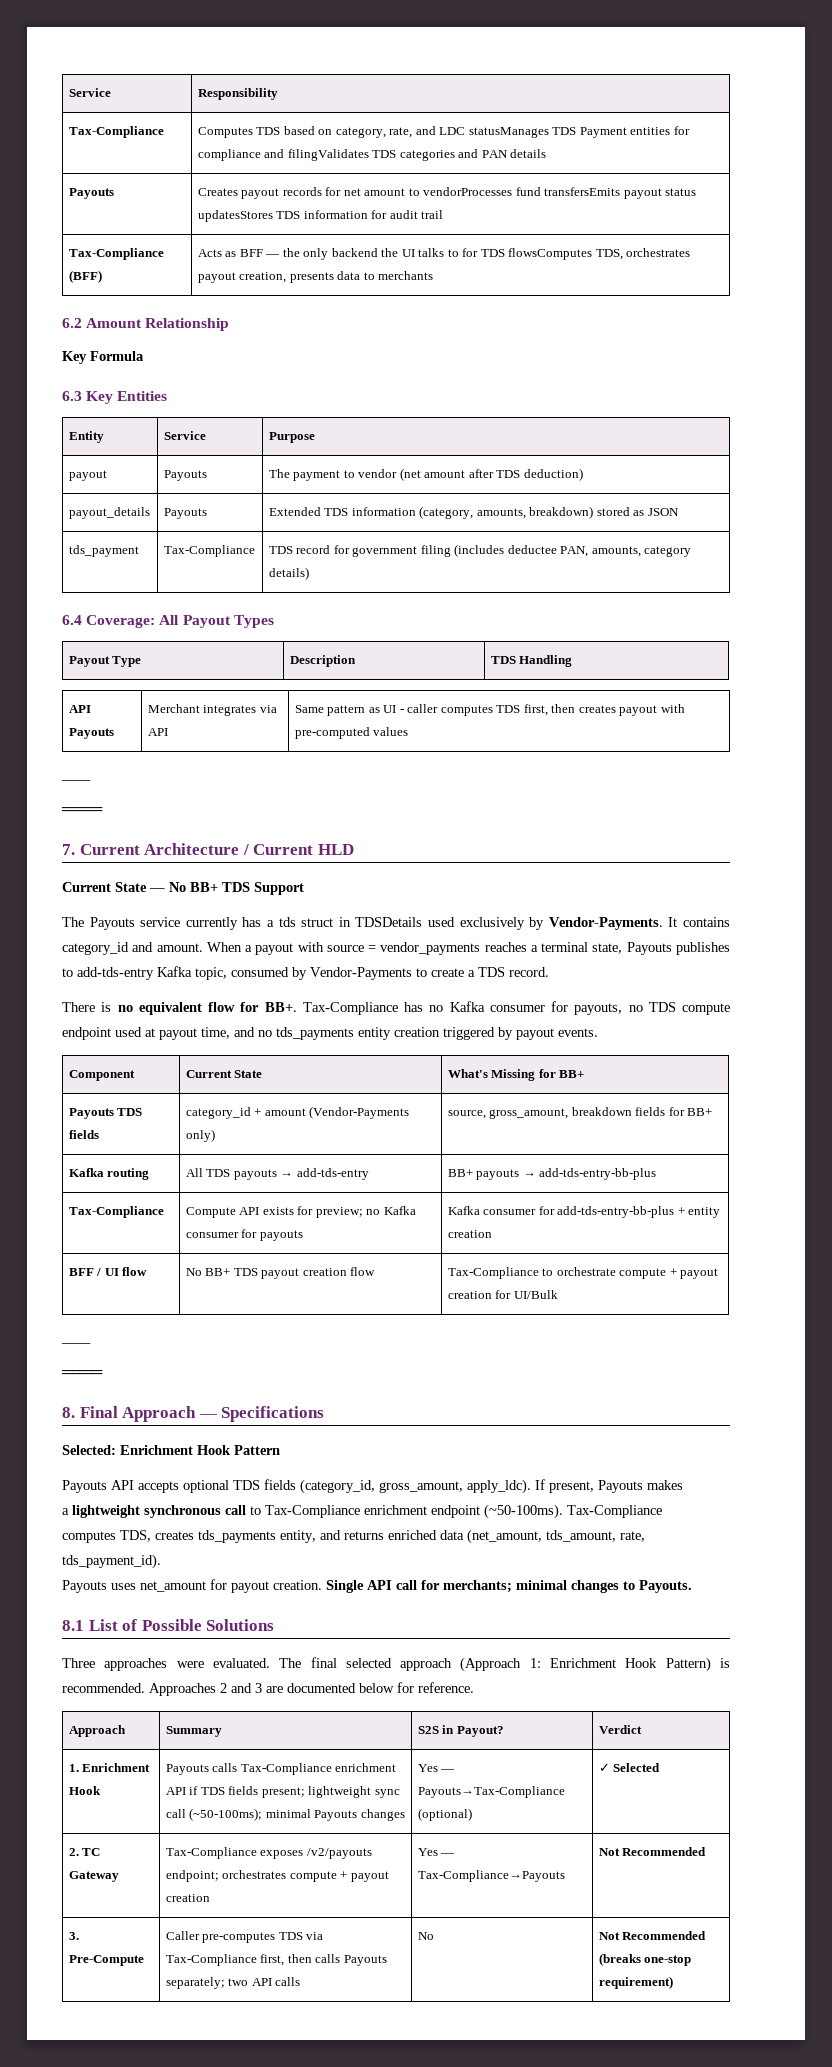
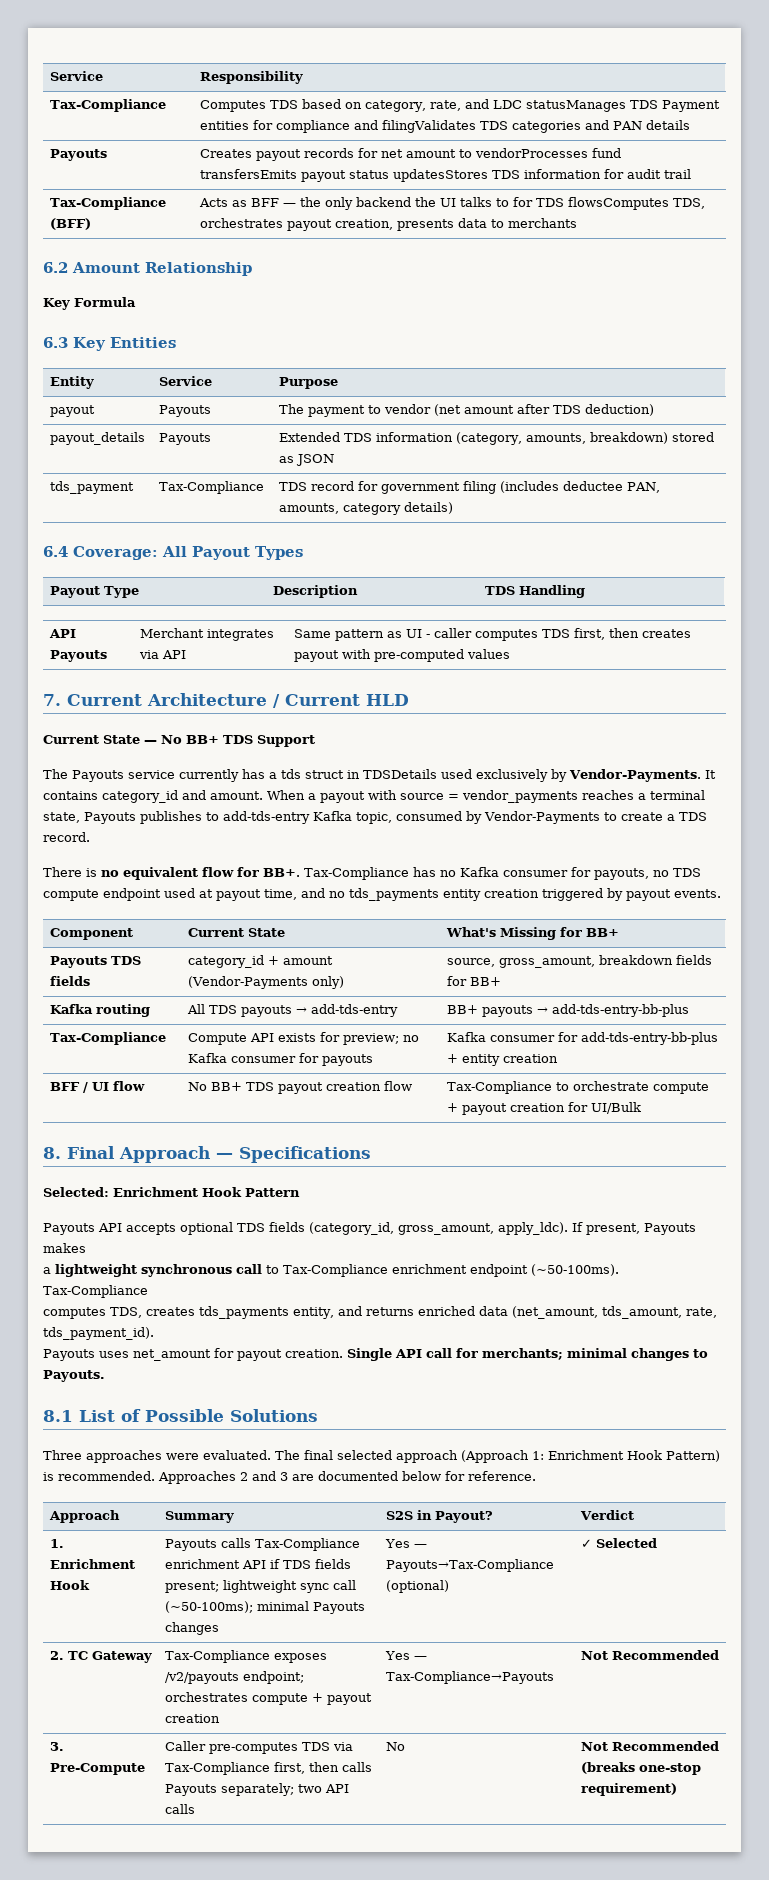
  API Payouts | Merchant integrates via API | Same pattern as UI - caller computes TDS first, then creates payout with pre-computed values
- ____
- ════
  BFF / UI flow | No BB+ TDS payout creation flow | Tax-Compliance to orchestrate compute + payout creation for UI/Bulk
- ____
- ════

